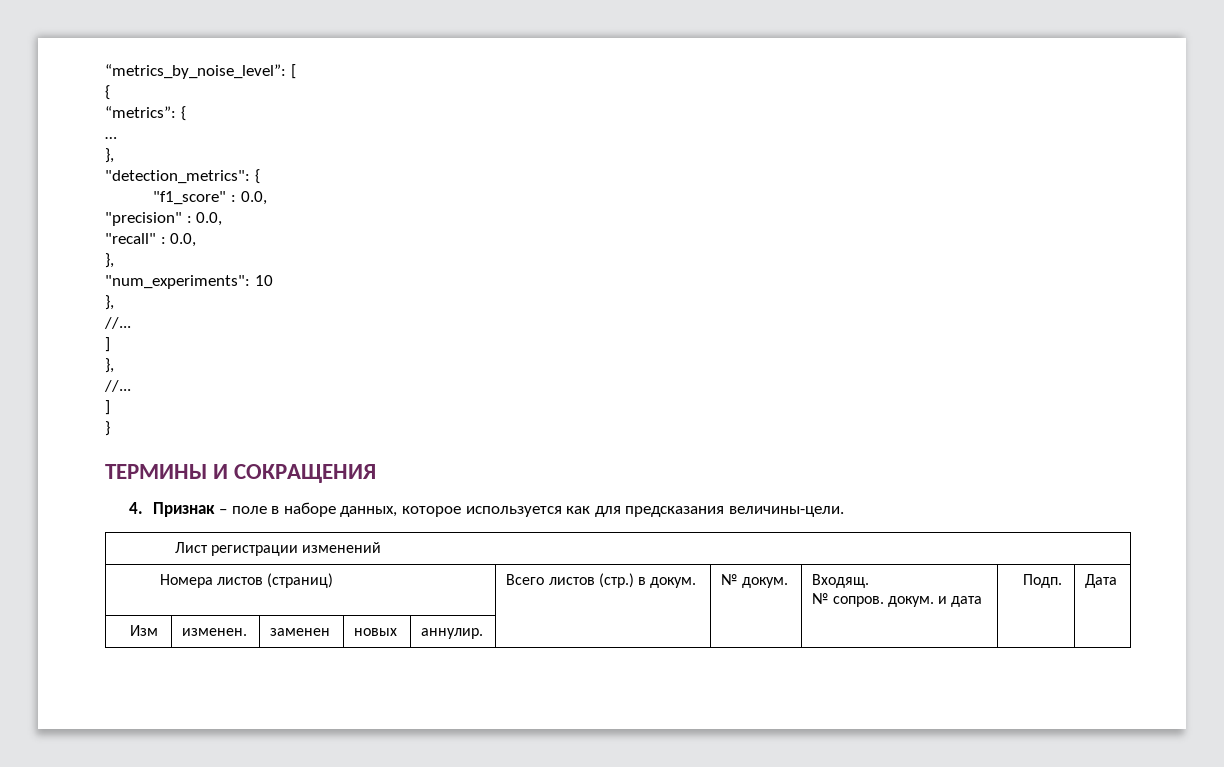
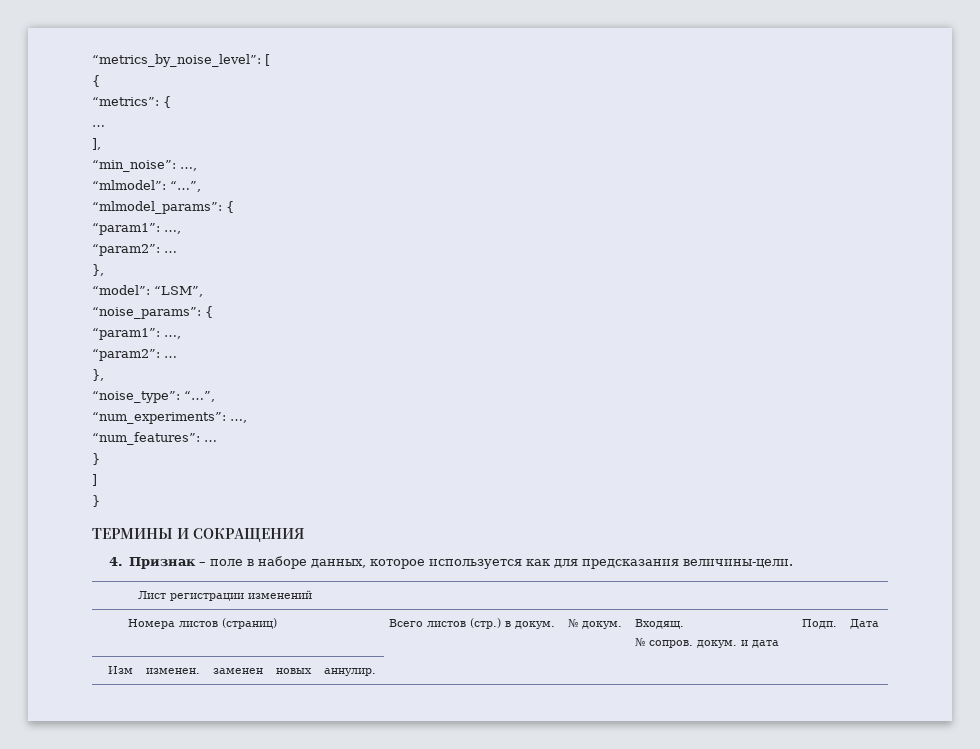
  “metrics”: {
  …
+ ],
+ “min_noise”: …,
+ “mlmodel”: “…”,
+ “mlmodel_params”: {
+ “param1”: …,
+ “param2”: …
  },
- "detection_metrics": {
- "f1_score" : 0.0,
- "precision" : 0.0,
- "recall" : 0.0,
+ “model”: “LSM”,
+ “noise_params”: {
+ “param1”: …,
+ “param2”: …
  },
- "num_experiments": 10
- },
- //...
- ]
- },
- //...
+ “noise_type”: “…”,
+ “num_experiments”: …,
+ “num_features”: …
+ }

